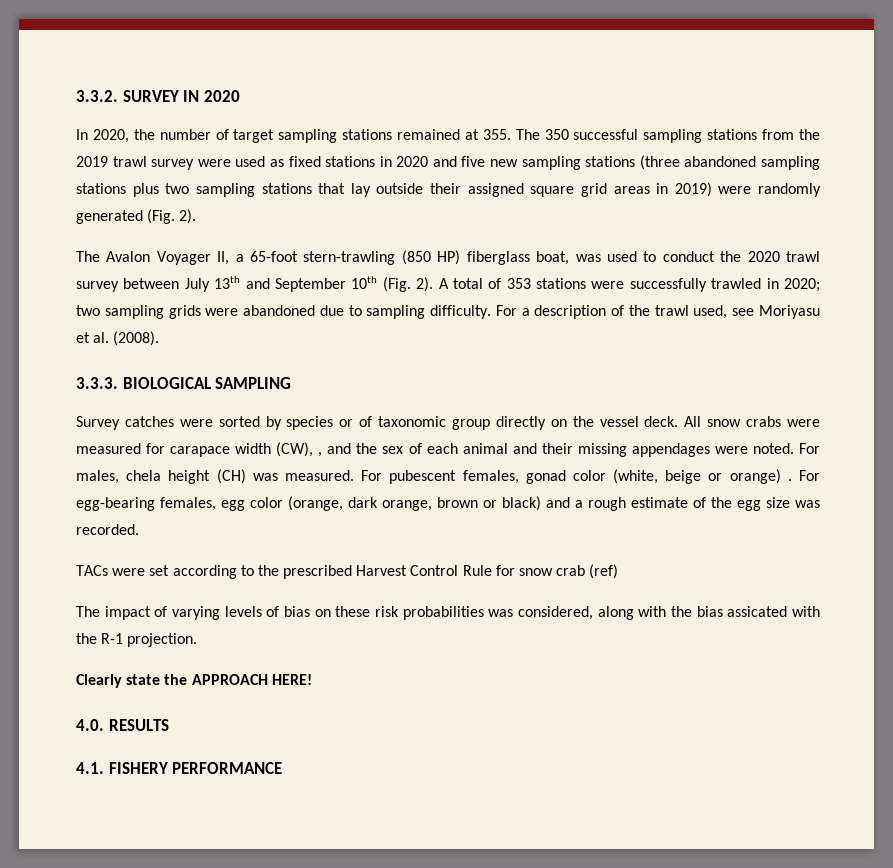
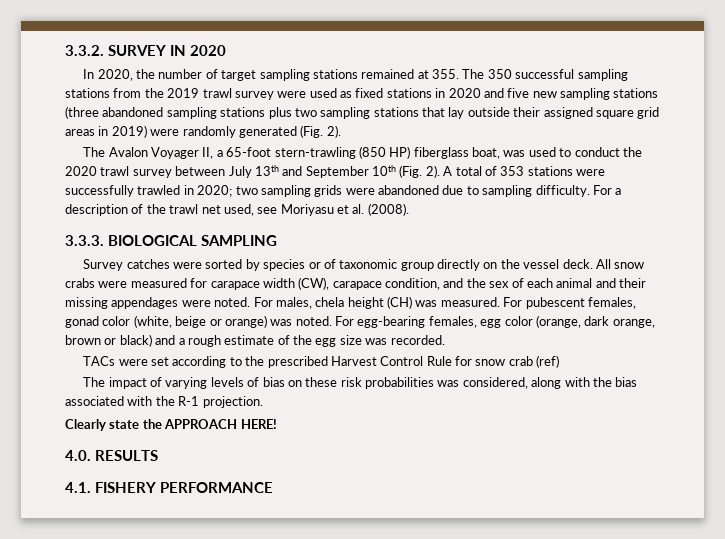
- For a description of the trawl used, see Moriyasu et al. (2008).
+ For a description of the trawl net used, see Moriyasu et al. (2008).
- All snow crabs were measured for carapace width (CW), , and the sex of each animal and their missing appendages were noted.
+ All snow crabs were measured for carapace width (CW), carapace condition, and the sex of each animal and their missing appendages were noted.
- For pubescent females, gonad color (white, beige or orange) .
+ For pubescent females, gonad color (white, beige or orange) was noted.
- The impact of varying levels of bias on these risk probabilities was considered, along with the bias assicated with the R-1 projection.
+ The impact of varying levels of bias on these risk probabilities was considered, along with the bias associated with the R-1 projection.

